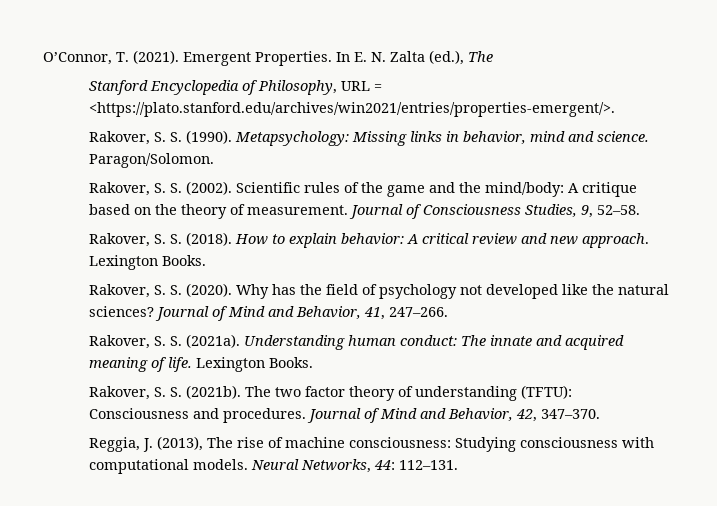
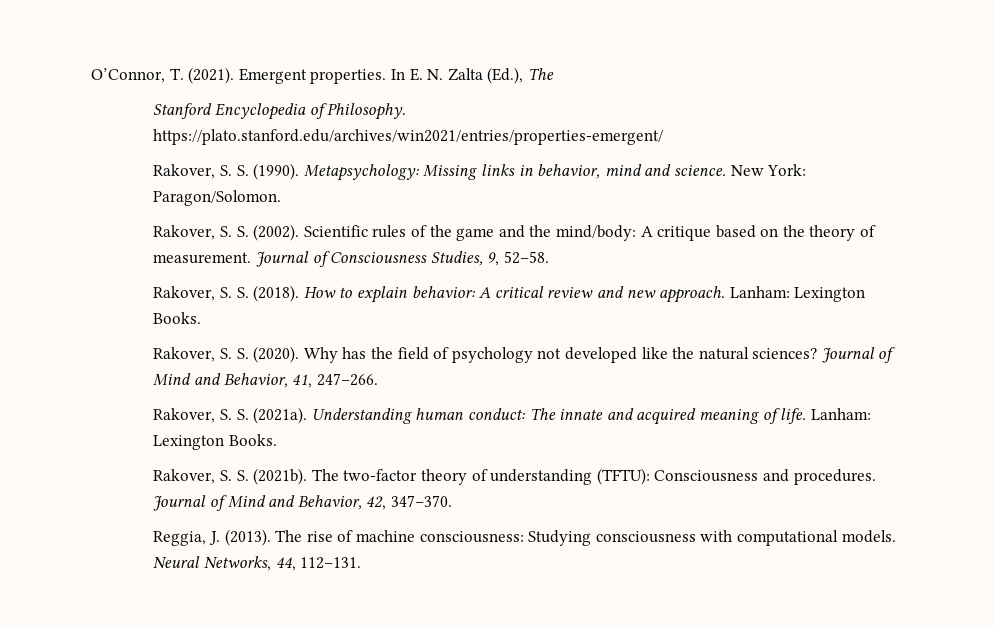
- Emergent Properties.
+ Emergent properties.
- In E. N. Zalta (ed.), The
+ In E. N. Zalta (Ed.), The
- Stanford Encyclopedia of Philosophy, URL = <https://plato.stanford.edu/archives/win2021/entries/properties-emergent/>.
+ Stanford Encyclopedia of Philosophy. https://plato.stanford.edu/archives/win2021/entries/properties-emergent/
- Paragon/Solomon.
+ New York: Paragon/Solomon.
- How to explain behavior: A critical review and new approach. Lexington Books.
+ How to explain behavior: A critical review and new approach. Lanham: Lexington Books.
- Understanding human conduct: The innate and acquired meaning of life. Lexington Books.
+ Understanding human conduct: The innate and acquired meaning of life. Lanham: Lexington Books.
- The two factor theory of understanding (TFTU): Consciousness and procedures.
+ The two-factor theory of understanding (TFTU): Consciousness and procedures.
- Reggia, J. (2013), The rise of machine consciousness: Studying consciousness with computational models.
+ Reggia, J. (2013). The rise of machine consciousness: Studying consciousness with computational models.
- Neural Networks, 44: 112–131.
+ Neural Networks, 44, 112–131.

